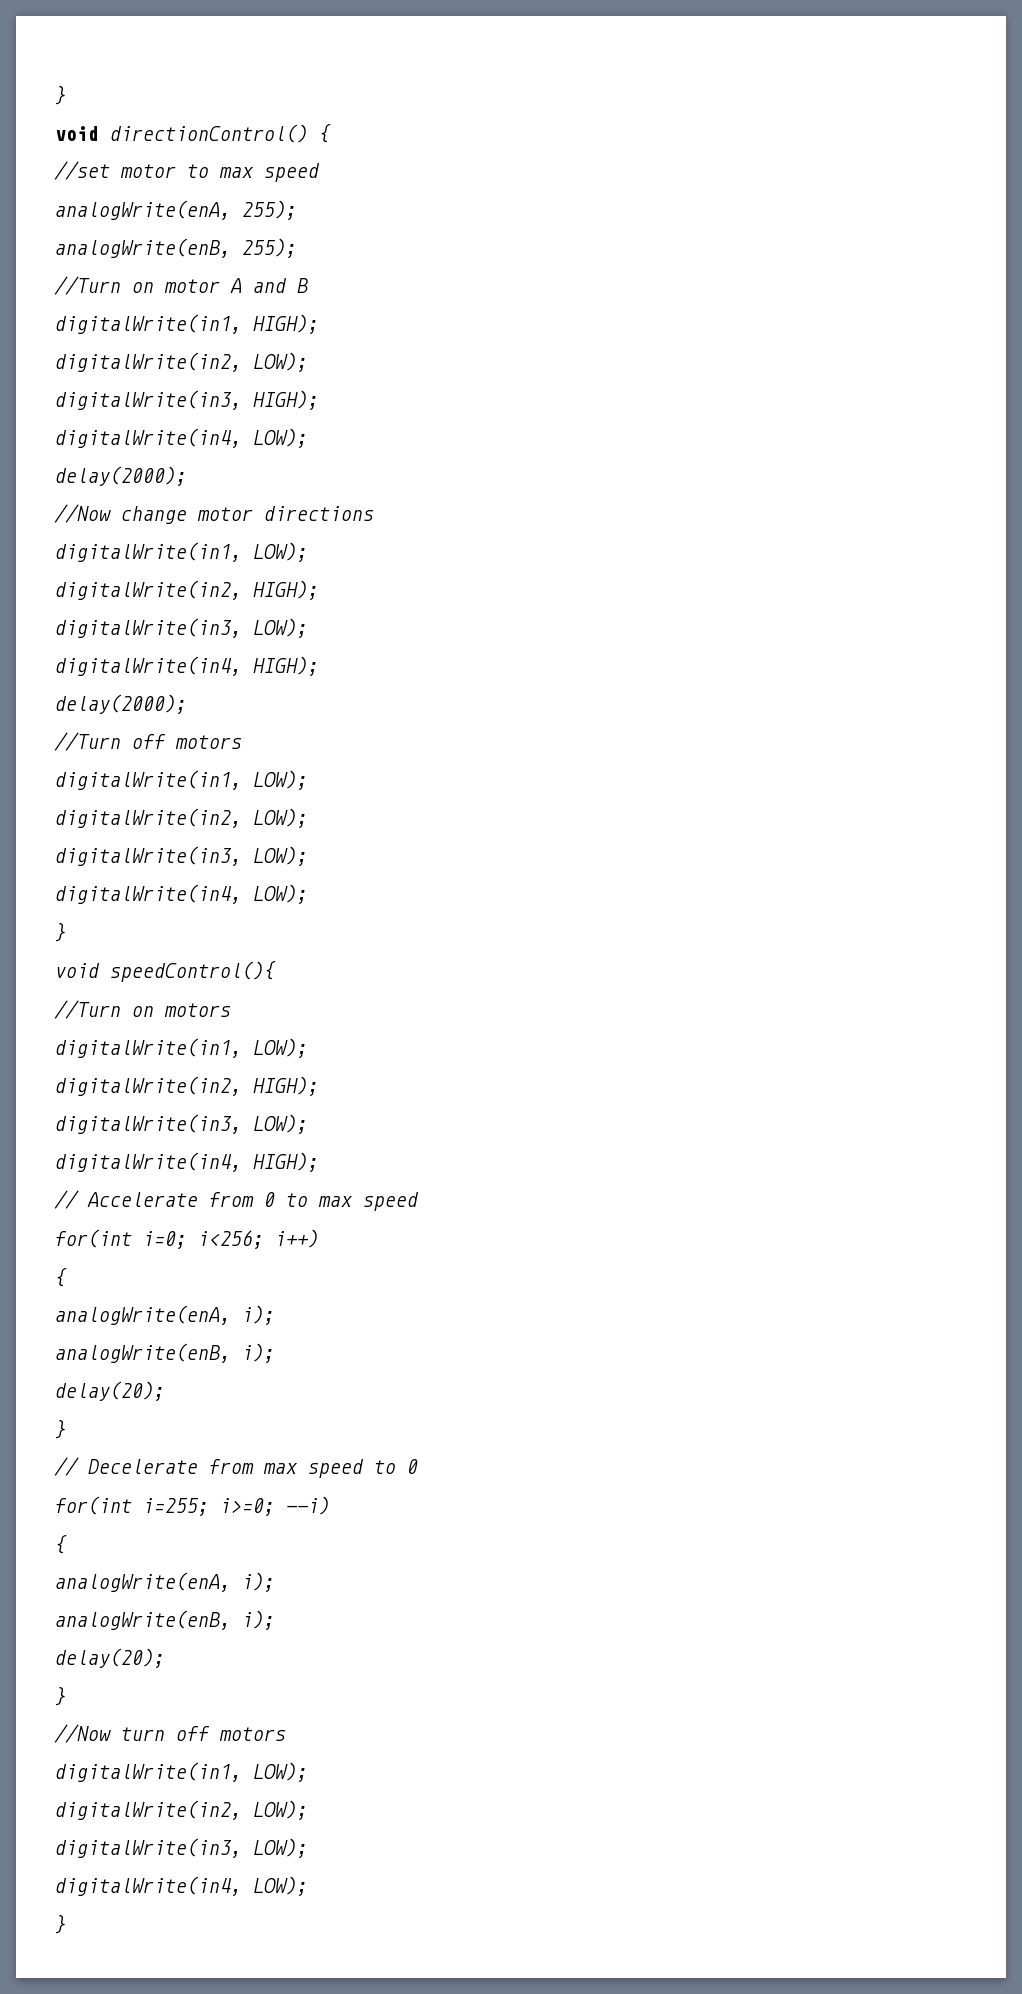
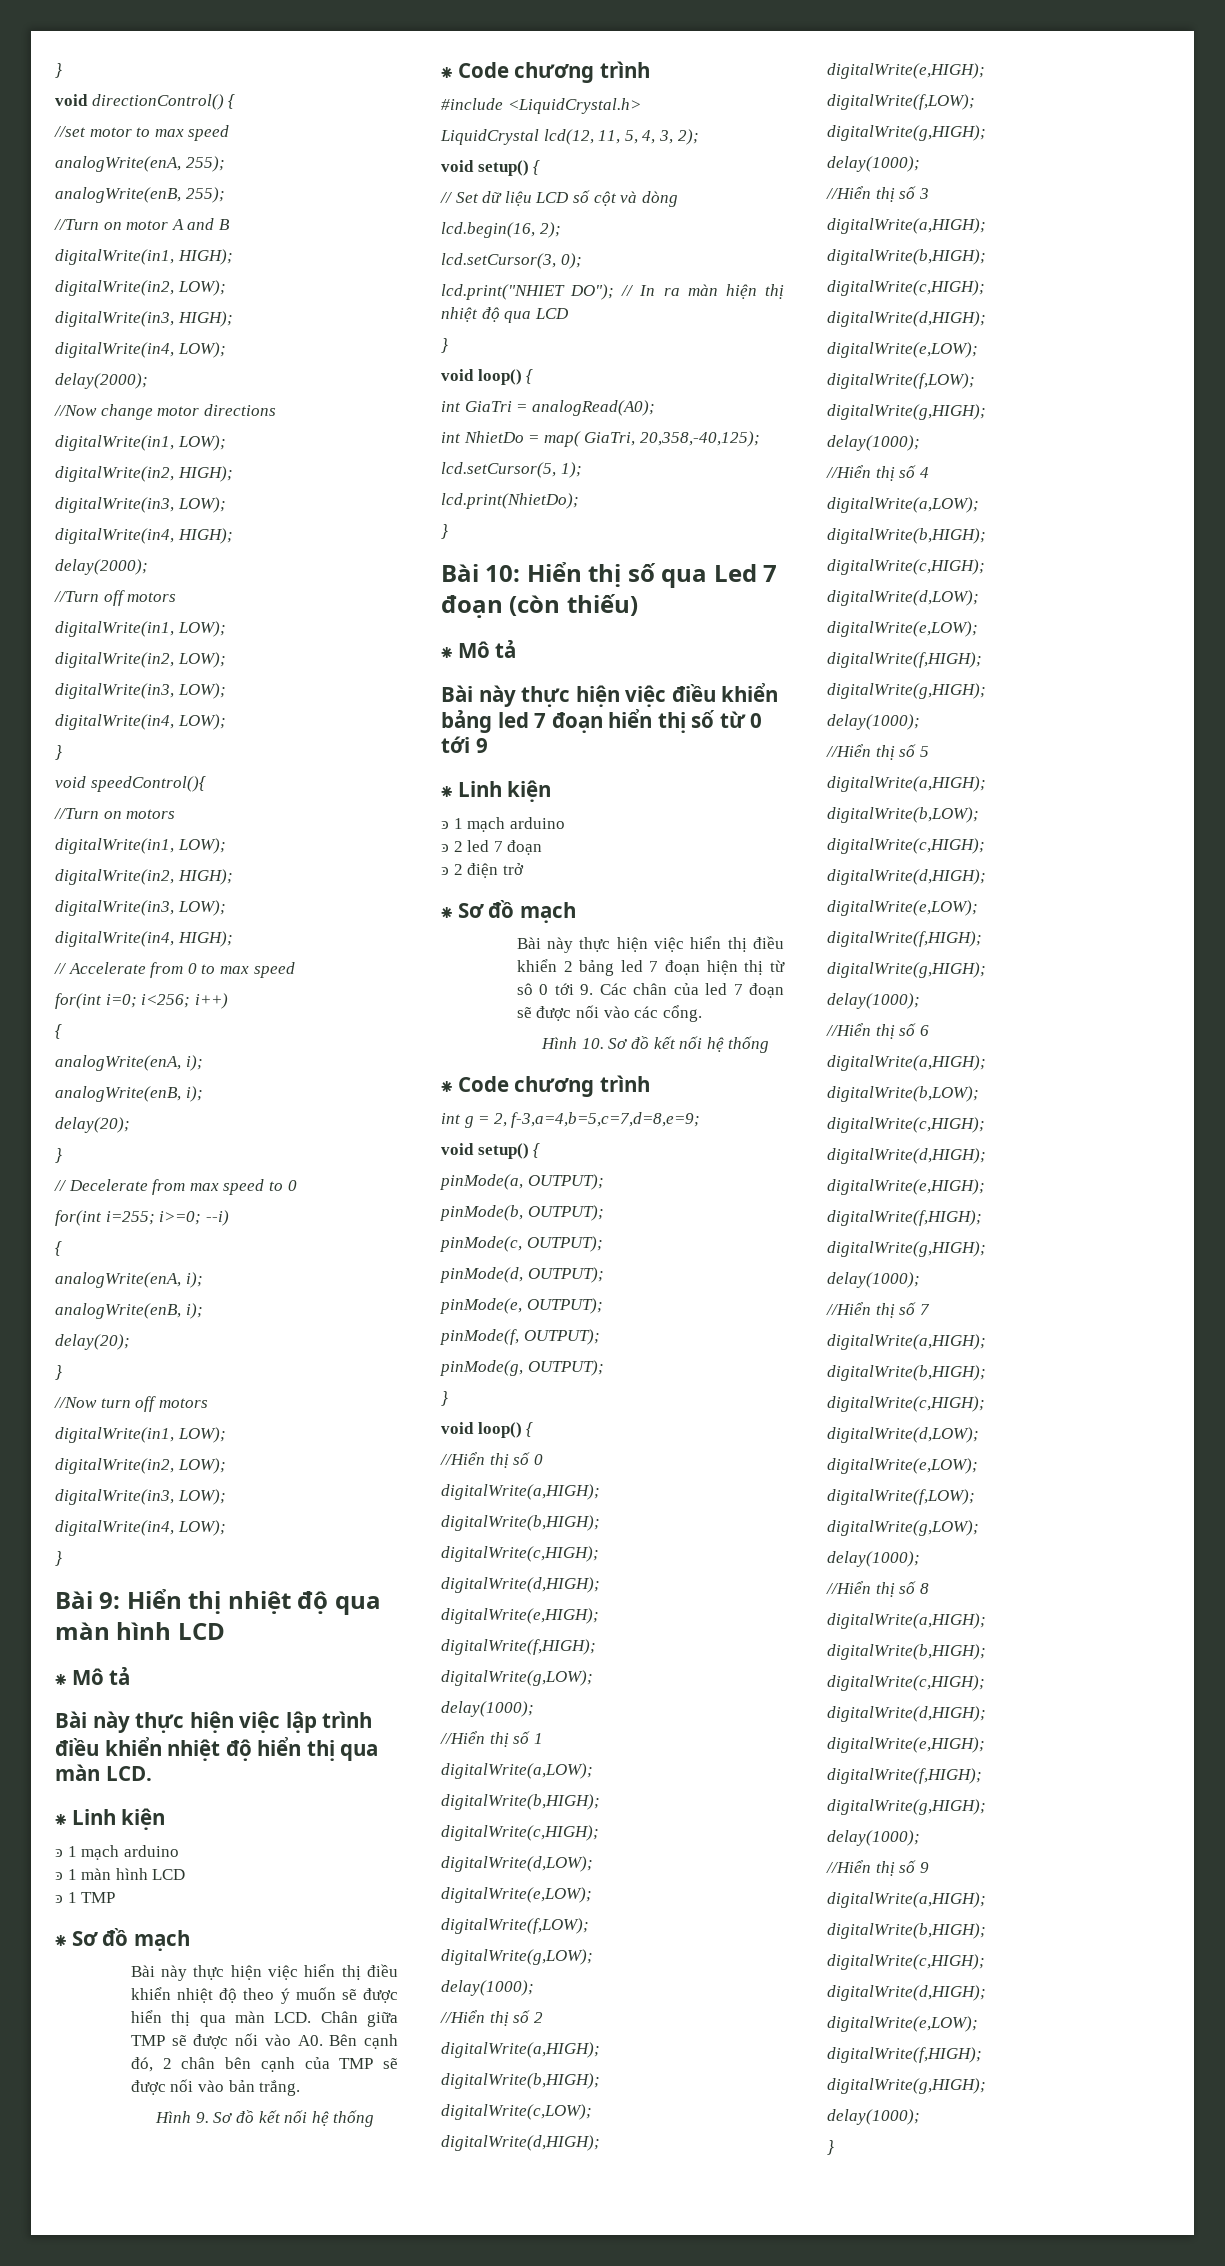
+ Bài 9: Hiển thị nhiệt độ qua màn hình LCD
+ ⁕ Mô tả
+ Bài này thực hiện việc lập trình điều khiển nhiệt độ hiển thị qua màn LCD.
+ ⁕ Linh kiện
+ ͽ 1 mạch arduino
+ ͽ 1 màn hình LCD
+ ͽ 1 TMP
+ ⁕ Sơ đồ mạch
+ Bài này thực hiện việc hiển thị điều khiển nhiệt độ theo ý muốn sẽ được hiển thị qua màn LCD. Chân giữa TMP sẽ được nối vào A0. Bên cạnh đó, 2 chân bên cạnh của TMP sẽ được nối vào bản trắng.
+ Hình 9. Sơ đồ kết nối hệ thống
+ ⁕ Code chương trình
+ #include <LiquidCrystal.h>
+ LiquidCrystal lcd(12, 11, 5, 4, 3, 2);
+ void setup() {
+ // Set dữ liệu LCD số cột và dòng
+ lcd.begin(16, 2);
+ lcd.setCursor(3, 0);
+ lcd.print("NHIET DO"); // In ra màn hiện thị nhiệt độ qua LCD
+ }
+ void loop() {
+ int GiaTri = analogRead(A0);
+ int NhietDo = map( GiaTri, 20,358,-40,125);
+ lcd.setCursor(5, 1);
+ lcd.print(NhietDo);
+ }
+ Bài 10: Hiển thị số qua Led 7 đoạn (còn thiếu)
+ ⁕ Mô tả
+ Bài này thực hiện việc điều khiển bảng led 7 đoạn hiển thị số từ 0 tới 9
+ ⁕ Linh kiện
+ ͽ 1 mạch arduino
+ ͽ 2 led 7 đoạn
+ ͽ 2 điện trở
+ ⁕ Sơ đồ mạch
+ Bài này thực hiện việc hiển thị điều khiển 2 bảng led 7 đoạn hiện thị từ sô 0 tới 9. Các chân của led 7 đoạn sẽ được nối vào các cổng.
+ Hình 10. Sơ đồ kết nối hệ thống
+ ⁕ Code chương trình
+ int g = 2, f-3,a=4,b=5,c=7,d=8,e=9;
+ void setup() {
+ pinMode(a, OUTPUT);
+ pinMode(b, OUTPUT);
+ pinMode(c, OUTPUT);
+ pinMode(d, OUTPUT);
+ pinMode(e, OUTPUT);
+ pinMode(f, OUTPUT);
+ pinMode(g, OUTPUT);
+ }
+ void loop() {
+ //Hiển thị số 0
+ digitalWrite(a,HIGH);
+ digitalWrite(b,HIGH);
+ digitalWrite(c,HIGH);
+ digitalWrite(d,HIGH);
+ digitalWrite(e,HIGH);
+ digitalWrite(f,HIGH);
+ digitalWrite(g,LOW);
+ delay(1000);
+ //Hiển thị số 1
+ digitalWrite(a,LOW);
+ digitalWrite(b,HIGH);
+ digitalWrite(c,HIGH);
+ digitalWrite(d,LOW);
+ digitalWrite(e,LOW);
+ digitalWrite(f,LOW);
+ digitalWrite(g,LOW);
+ delay(1000);
+ //Hiển thị số 2
+ digitalWrite(a,HIGH);
+ digitalWrite(b,HIGH);
+ digitalWrite(c,LOW);
+ digitalWrite(d,HIGH);
+ digitalWrite(e,HIGH);
+ digitalWrite(f,LOW);
+ digitalWrite(g,HIGH);
+ delay(1000);
+ //Hiển thị số 3
+ digitalWrite(a,HIGH);
+ digitalWrite(b,HIGH);
+ digitalWrite(c,HIGH);
+ digitalWrite(d,HIGH);
+ digitalWrite(e,LOW);
+ digitalWrite(f,LOW);
+ digitalWrite(g,HIGH);
+ delay(1000);
+ //Hiển thị số 4
+ digitalWrite(a,LOW);
+ digitalWrite(b,HIGH);
+ digitalWrite(c,HIGH);
+ digitalWrite(d,LOW);
+ digitalWrite(e,LOW);
+ digitalWrite(f,HIGH);
+ digitalWrite(g,HIGH);
+ delay(1000);
+ //Hiển thị số 5
+ digitalWrite(a,HIGH);
+ digitalWrite(b,LOW);
+ digitalWrite(c,HIGH);
+ digitalWrite(d,HIGH);
+ digitalWrite(e,LOW);
+ digitalWrite(f,HIGH);
+ digitalWrite(g,HIGH);
+ delay(1000);
+ //Hiển thị số 6
+ digitalWrite(a,HIGH);
+ digitalWrite(b,LOW);
+ digitalWrite(c,HIGH);
+ digitalWrite(d,HIGH);
+ digitalWrite(e,HIGH);
+ digitalWrite(f,HIGH);
+ digitalWrite(g,HIGH);
+ delay(1000);
+ //Hiển thị số 7
+ digitalWrite(a,HIGH);
+ digitalWrite(b,HIGH);
+ digitalWrite(c,HIGH);
+ digitalWrite(d,LOW);
+ digitalWrite(e,LOW);
+ digitalWrite(f,LOW);
+ digitalWrite(g,LOW);
+ delay(1000);
+ //Hiển thị số 8
+ digitalWrite(a,HIGH);
+ digitalWrite(b,HIGH);
+ digitalWrite(c,HIGH);
+ digitalWrite(d,HIGH);
+ digitalWrite(e,HIGH);
+ digitalWrite(f,HIGH);
+ digitalWrite(g,HIGH);
+ delay(1000);
+ //Hiển thị số 9
+ digitalWrite(a,HIGH);
+ digitalWrite(b,HIGH);
+ digitalWrite(c,HIGH);
+ digitalWrite(d,HIGH);
+ digitalWrite(e,LOW);
+ digitalWrite(f,HIGH);
+ digitalWrite(g,HIGH);
+ delay(1000);
+ }

